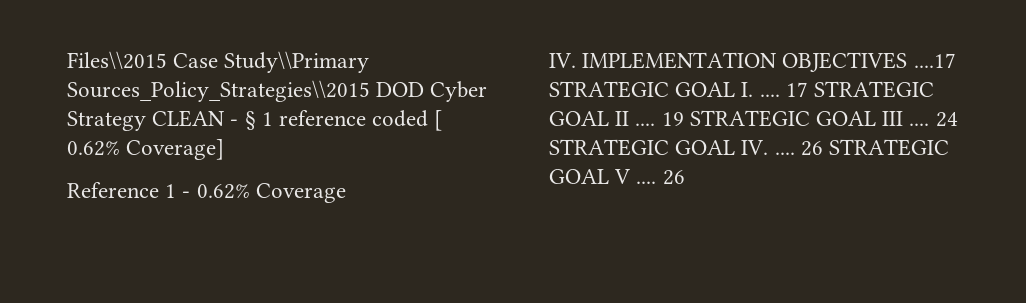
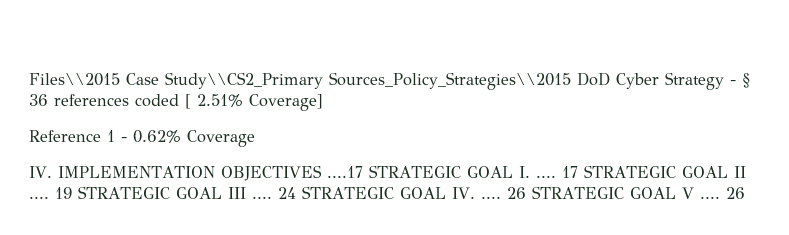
- Files\\2015 Case Study\\Primary Sources_Policy_Strategies\\2015 DOD Cyber Strategy CLEAN - § 1 reference coded [ 0.62% Coverage]
+ Files\\2015 Case Study\\CS2_Primary Sources_Policy_Strategies\\2015 DoD Cyber Strategy - § 36 references coded [ 2.51% Coverage]

